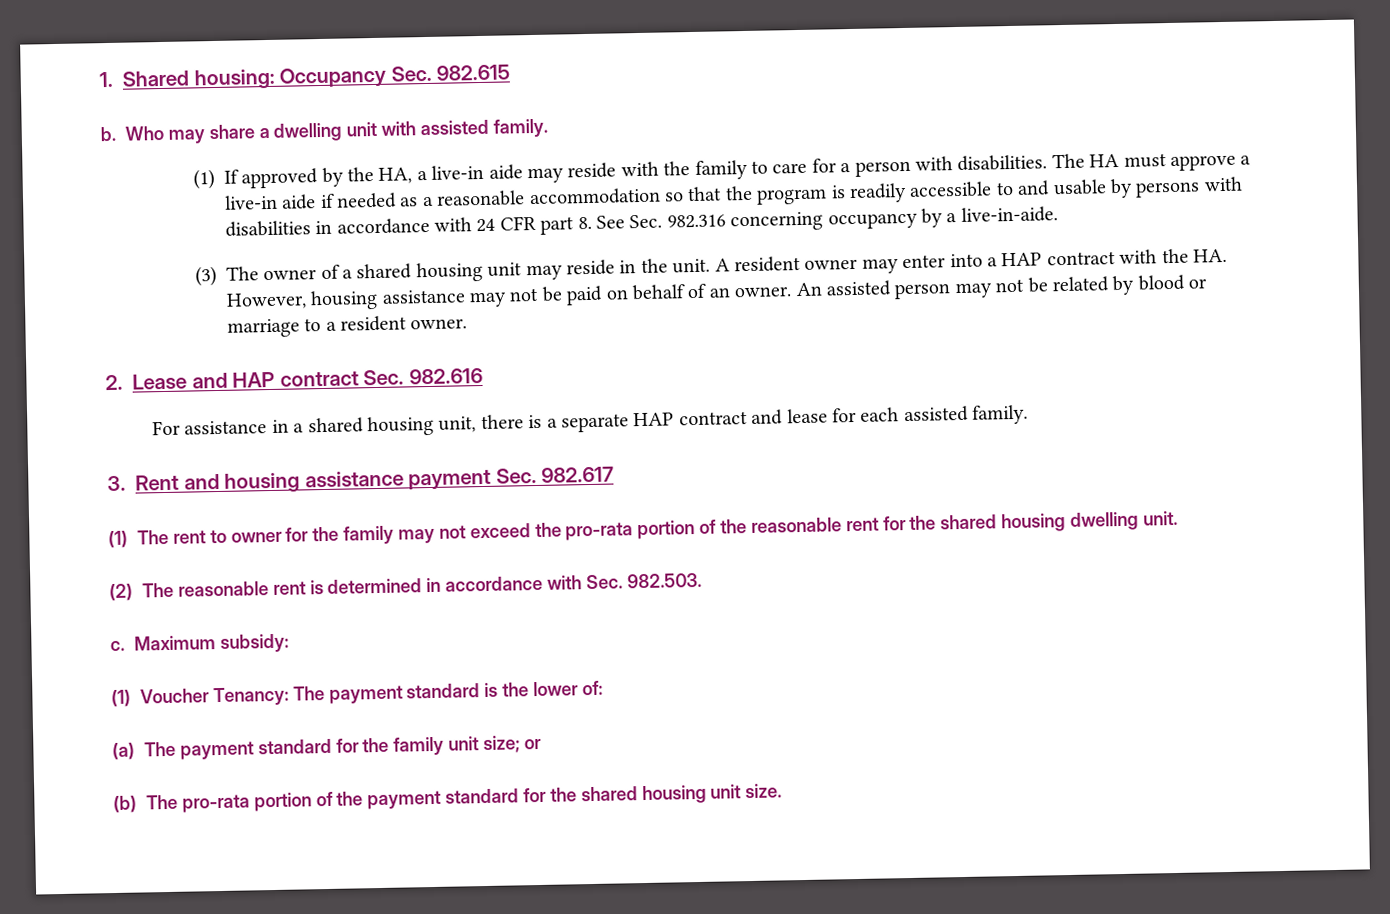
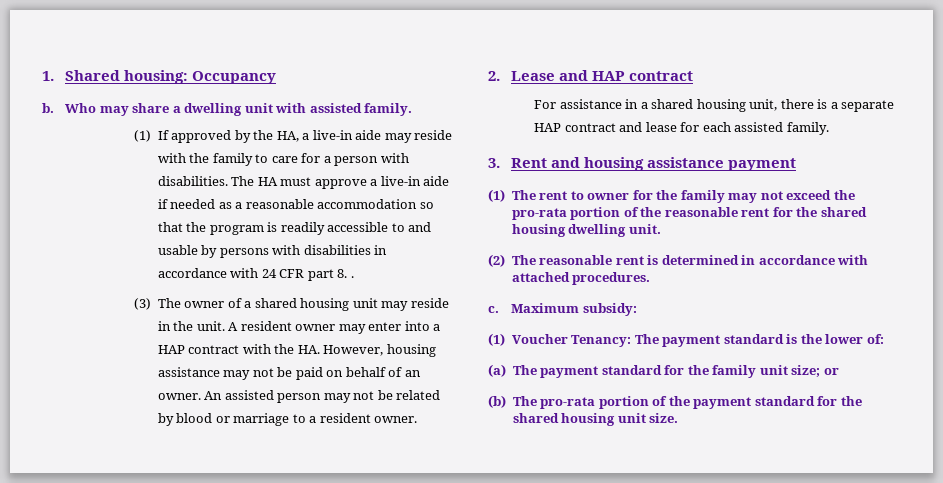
- 1. Shared housing: Occupancy Sec. 982.615
+ 1. Shared housing: Occupancy
- The HA must approve a live-in aide if needed as a reasonable accommodation so that the program is readily accessible to and usable by persons with disabilities in accordance with 24 CFR part 8. See Sec. 982.316 concerning occupancy by a live-in-aide.
+ The HA must approve a live-in aide if needed as a reasonable accommodation so that the program is readily accessible to and usable by persons with disabilities in accordance with 24 CFR part 8. .
- 2. Lease and HAP contract Sec. 982.616
+ 2. Lease and HAP contract
- 3. Rent and housing assistance payment Sec. 982.617
+ 3. Rent and housing assistance payment
- (2) The reasonable rent is determined in accordance with Sec. 982.503.
+ (2) The reasonable rent is determined in accordance with attached procedures.

